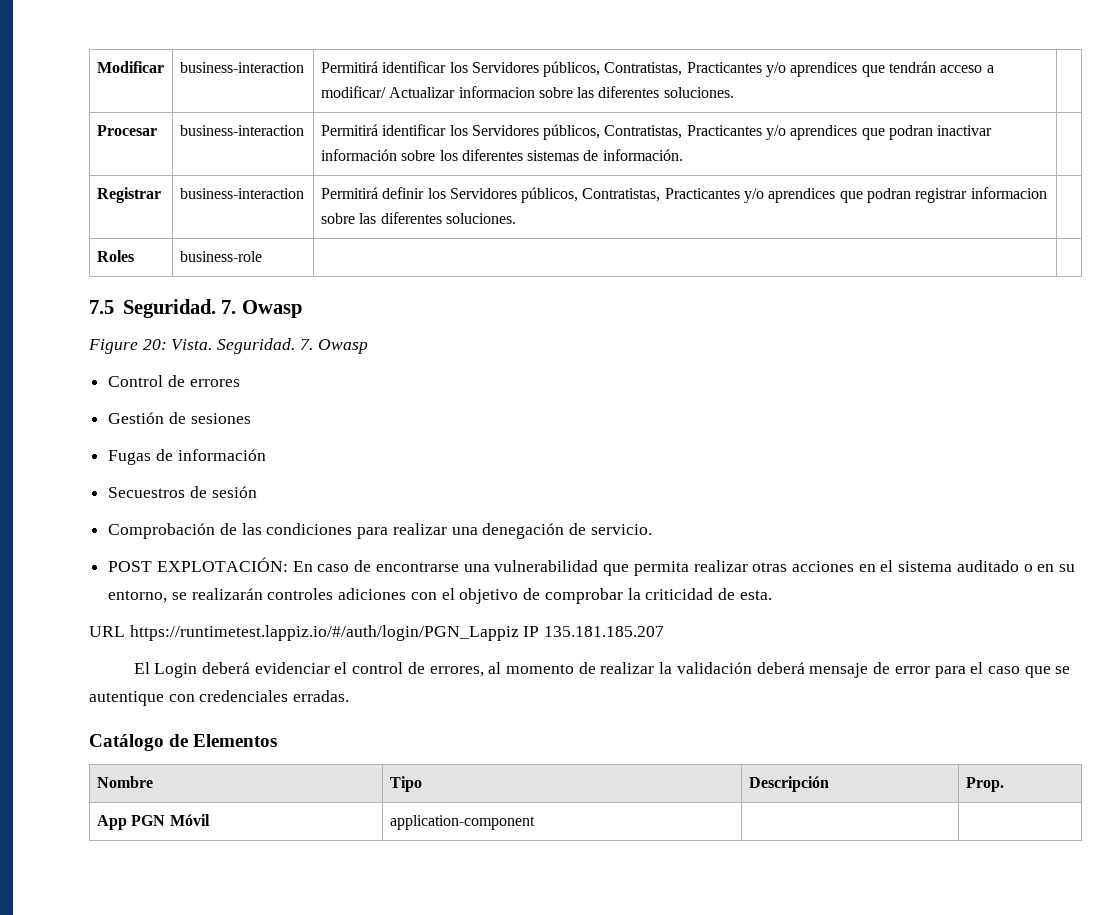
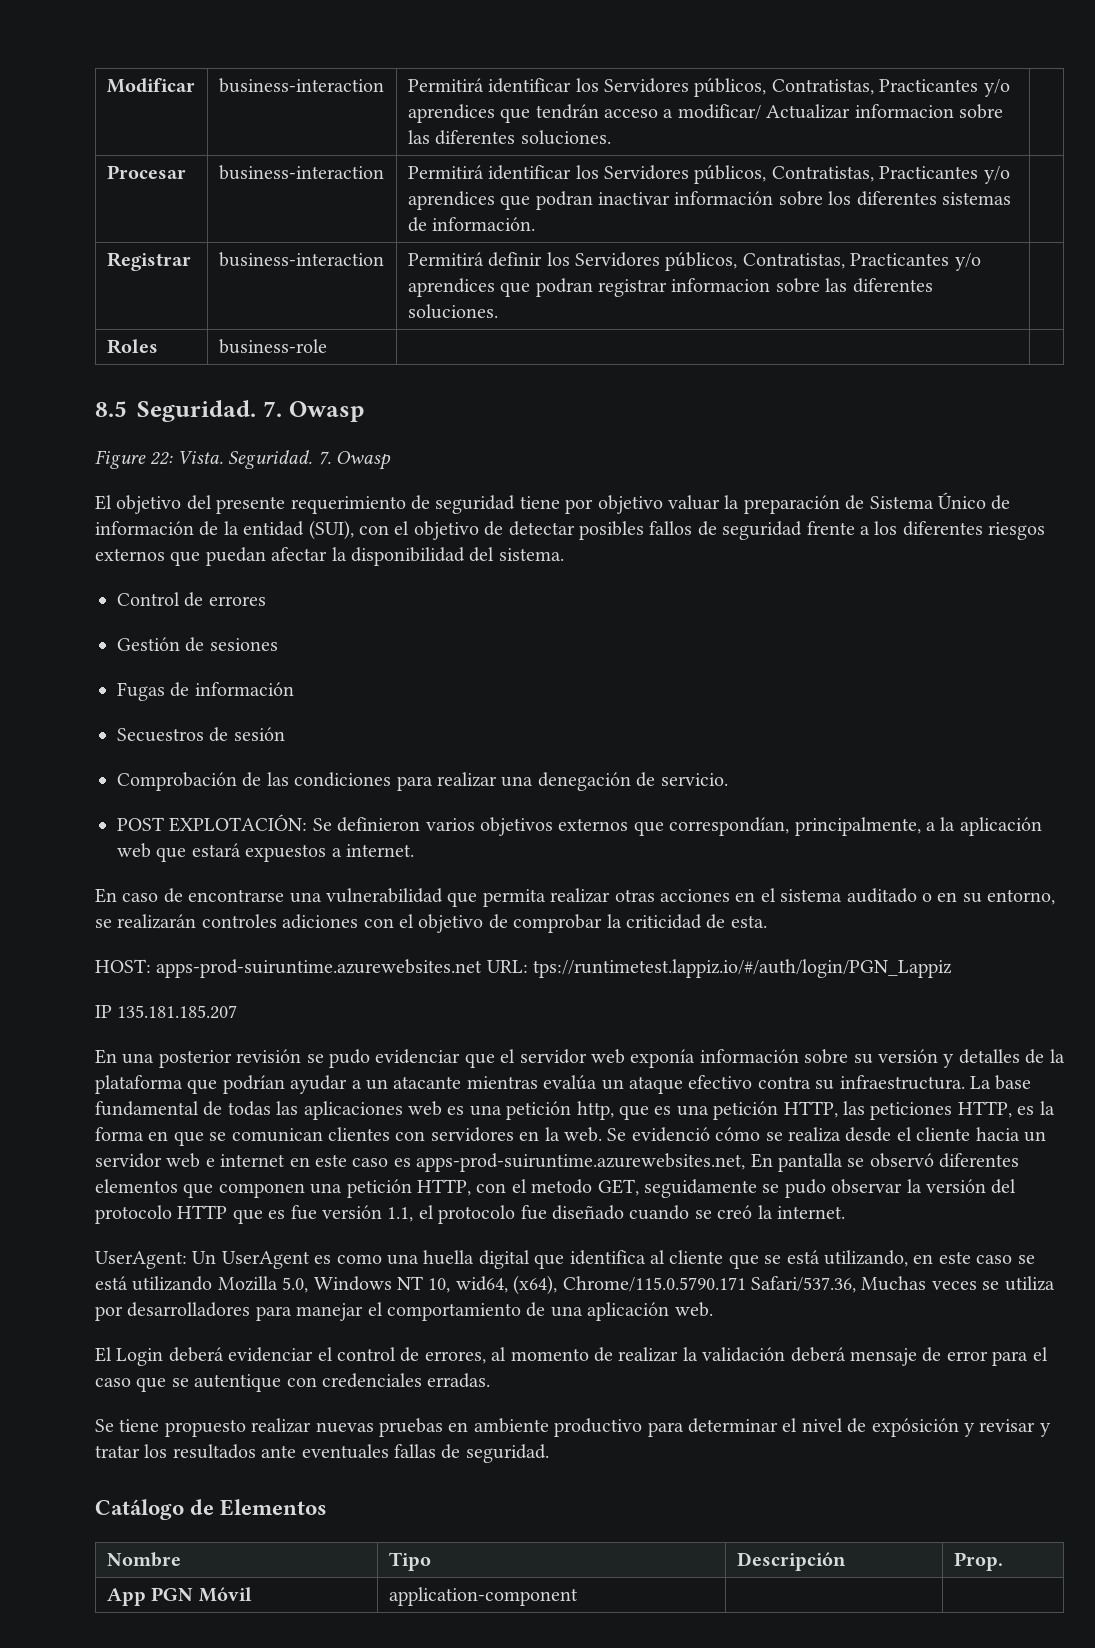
- 7.5 Seguridad.
+ 8.5 Seguridad.
- Figure 20: Vista.
+ Figure 22: Vista.
+ El objetivo del presente requerimiento de seguridad tiene por objetivo valuar la preparación de Sistema Único de información de la entidad (SUI), con el objetivo de detectar posibles fallos de seguridad frente a los diferentes riesgos externos que puedan afectar la disponibilidad del sistema.
- POST EXPLOTACIÓN: En caso de encontrarse una vulnerabilidad que permita realizar otras acciones en el sistema auditado o en su entorno, se realizarán controles adiciones con el objetivo de comprobar la criticidad de esta.
+ POST EXPLOTACIÓN: Se definieron varios objetivos externos que correspondían, principalmente, a la aplicación web que estará expuestos a internet.
+ En caso de encontrarse una vulnerabilidad que permita realizar otras acciones en el sistema auditado o en su entorno, se realizarán controles adiciones con el objetivo de comprobar la criticidad de esta.
- URL https://runtimetest.lappiz.io/#/auth/login/PGN_Lappiz IP 135.181.185.207
+ HOST: apps-prod-suiruntime.azurewebsites.net URL: tps://runtimetest.lappiz.io/#/auth/login/PGN_Lappiz
+ IP 135.181.185.207
+ En una posterior revisión se pudo evidenciar que el servidor web exponía información sobre su versión y detalles de la plataforma que podrían ayudar a un atacante mientras evalúa un ataque efectivo contra su infraestructura. La base fundamental de todas las aplicaciones web es una petición http, que es una petición HTTP, las peticiones HTTP, es la forma en que se comunican clientes con servidores en la web. Se evidenció cómo se realiza desde el cliente hacia un servidor web e internet en este caso es apps-prod-suiruntime.azurewebsites.net, En pantalla se observó diferentes elementos que componen una petición HTTP, con el metodo GET, seguidamente se pudo observar la versión del protocolo HTTP que es fue versión 1.1, el protocolo fue diseñado cuando se creó la internet.
+ UserAgent: Un UserAgent es como una huella digital que identifica al cliente que se está utilizando, en este caso se está utilizando Mozilla 5.0, Windows NT 10, wid64, (x64), Chrome/115.0.5790.171 Safari/537.36, Muchas veces se utiliza por desarrolladores para manejar el comportamiento de una aplicación web.
+ Se tiene propuesto realizar nuevas pruebas en ambiente productivo para determinar el nivel de expósición y revisar y tratar los resultados ante eventuales fallas de seguridad.

